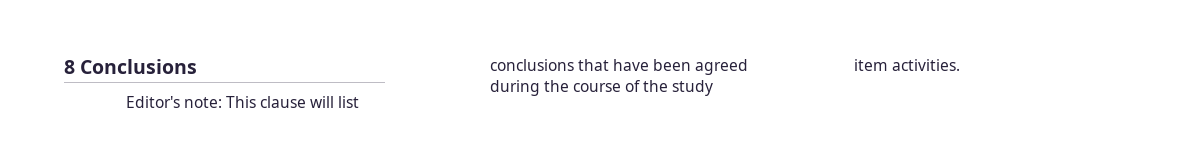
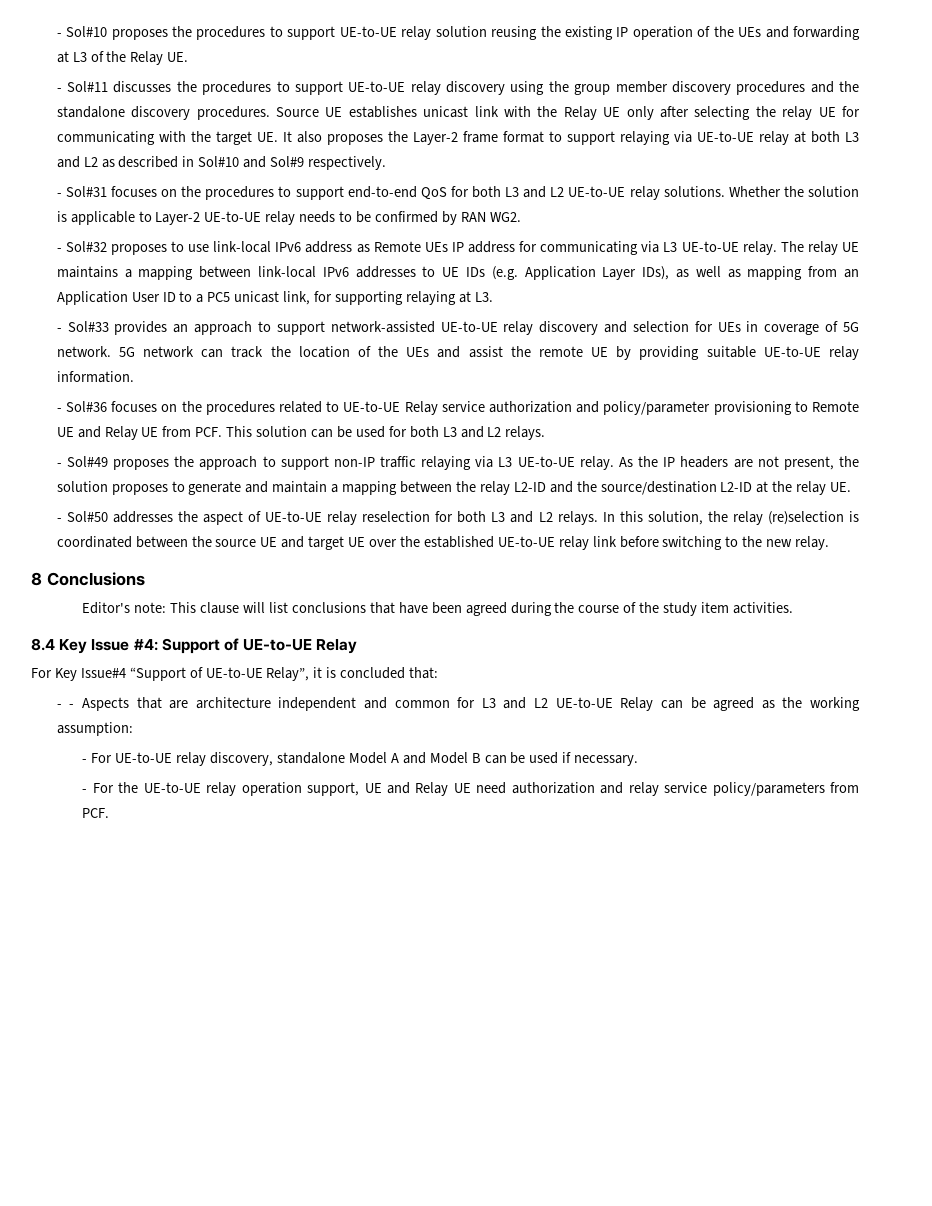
+ - Sol#10 proposes the procedures to support UE-to-UE relay solution reusing the existing IP operation of the UEs and forwarding at L3 of the Relay UE.
+ - Sol#11 discusses the procedures to support UE-to-UE relay discovery using the group member discovery procedures and the standalone discovery procedures. Source UE establishes unicast link with the Relay UE only after selecting the relay UE for communicating with the target UE. It also proposes the Layer-2 frame format to support relaying via UE-to-UE relay at both L3 and L2 as described in Sol#10 and Sol#9 respectively.
+ - Sol#31 focuses on the procedures to support end-to-end QoS for both L3 and L2 UE-to-UE relay solutions. Whether the solution is applicable to Layer-2 UE-to-UE relay needs to be confirmed by RAN WG2.
+ - Sol#32 proposes to use link-local IPv6 address as Remote UEs IP address for communicating via L3 UE-to-UE relay. The relay UE maintains a mapping between link-local IPv6 addresses to UE IDs (e.g. Application Layer IDs), as well as mapping from an Application User ID to a PC5 unicast link, for supporting relaying at L3.
+ - Sol#33 provides an approach to support network-assisted UE-to-UE relay discovery and selection for UEs in coverage of 5G network. 5G network can track the location of the UEs and assist the remote UE by providing suitable UE-to-UE relay information.
+ - Sol#36 focuses on the procedures related to UE-to-UE Relay service authorization and policy/parameter provisioning to Remote UE and Relay UE from PCF. This solution can be used for both L3 and L2 relays.
+ - Sol#49 proposes the approach to support non-IP traffic relaying via L3 UE-to-UE relay. As the IP headers are not present, the solution proposes to generate and maintain a mapping between the relay L2-ID and the source/destination L2-ID at the relay UE.
+ - Sol#50 addresses the aspect of UE-to-UE relay reselection for both L3 and L2 relays. In this solution, the relay (re)selection is coordinated between the source UE and target UE over the established UE-to-UE relay link before switching to the new relay.
+ 8.4 Key Issue #4: Support of UE-to-UE Relay
+ For Key Issue#4 “Support of UE-to-UE Relay”, it is concluded that:
+ - - Aspects that are architecture independent and common for L3 and L2 UE-to-UE Relay can be agreed as the working assumption:
+ - For UE-to-UE relay discovery, standalone Model A and Model B can be used if necessary.
+ - For the UE-to-UE relay operation support, UE and Relay UE need authorization and relay service policy/parameters from PCF.

